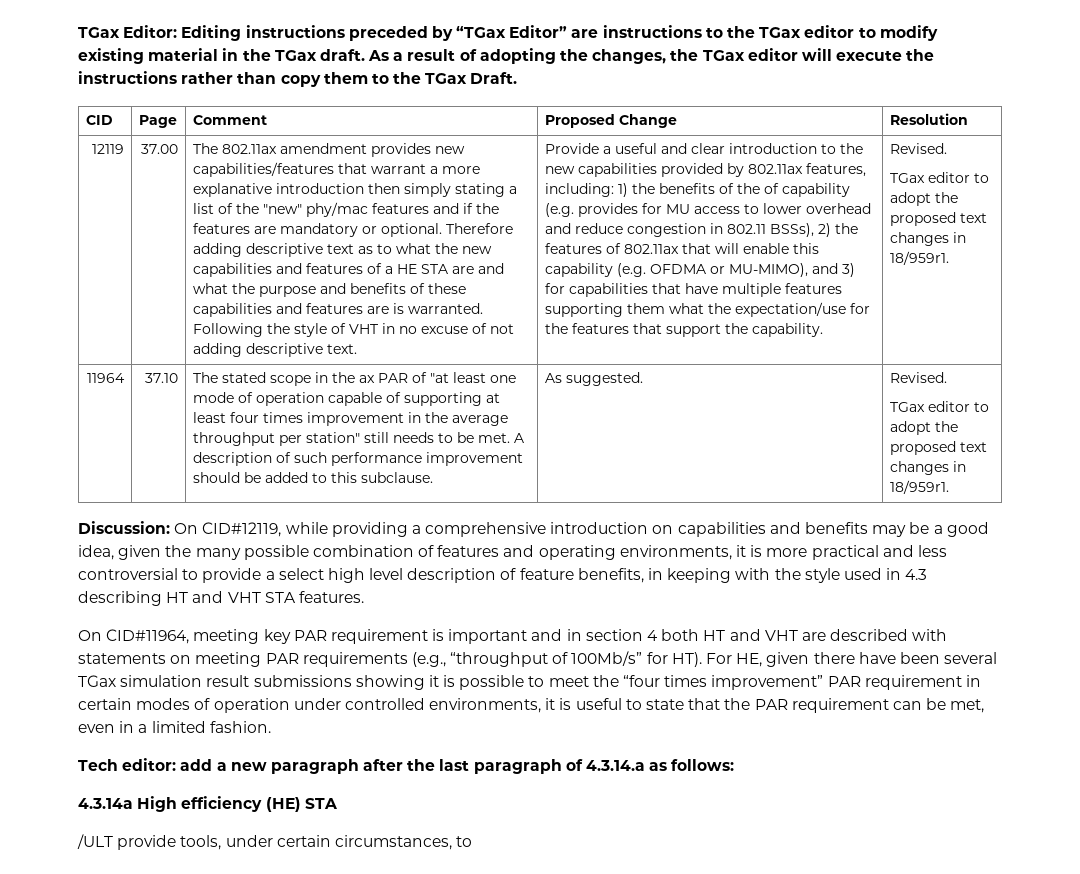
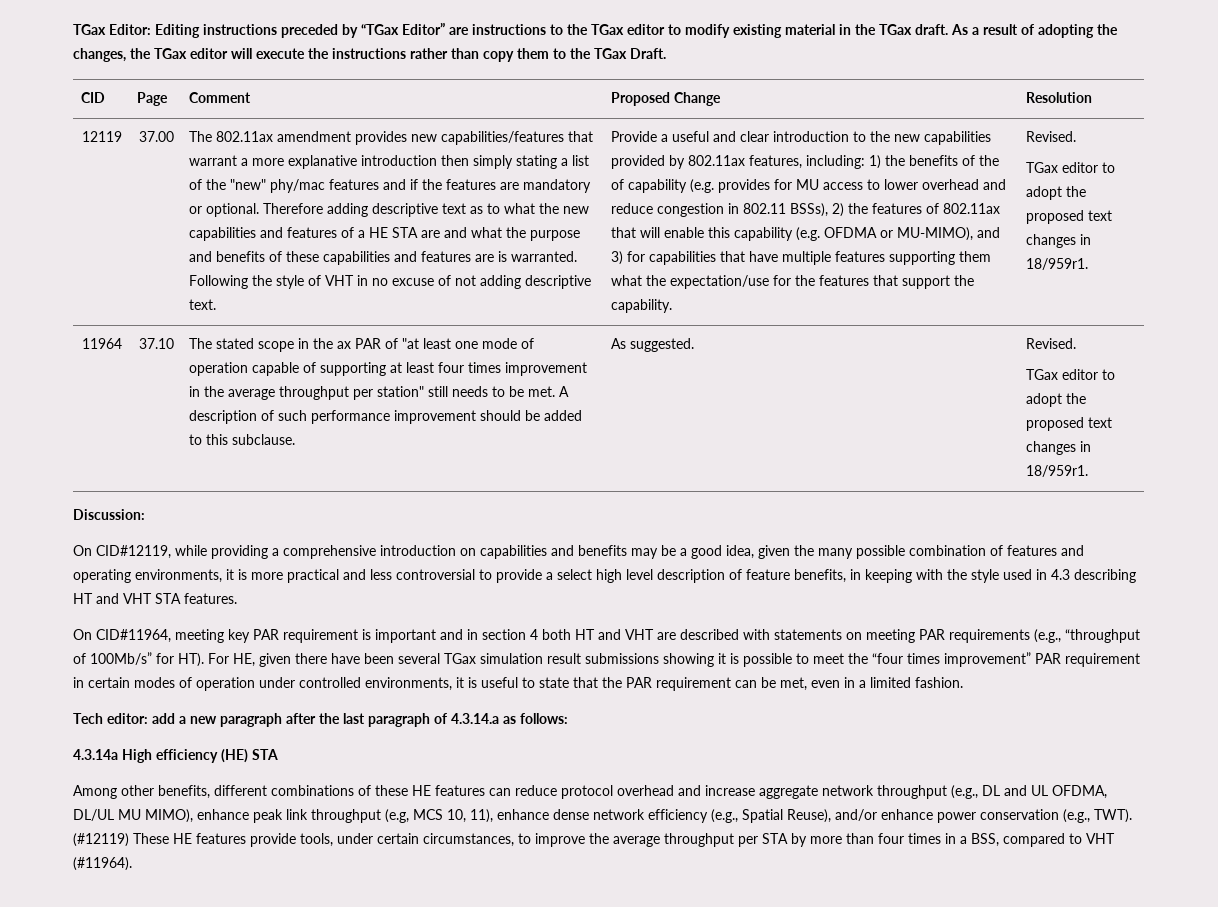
- Discussion: On CID#12119, while providing a comprehensive introduction on capabilities and benefits may be a good idea, given the many possible combination of features and operating environments, it is more practical and less controversial to provide a select high level description of feature benefits, in keeping with the style used in 4.3 describing HT and VHT STA features.
+ Discussion:
+ On CID#12119, while providing a comprehensive introduction on capabilities and benefits may be a good idea, given the many possible combination of features and operating environments, it is more practical and less controversial to provide a select high level description of feature benefits, in keeping with the style used in 4.3 describing HT and VHT STA features.
- /ULT provide tools, under certain circumstances, to
+ Among other benefits, different combinations of these HE features can reduce protocol overhead and increase aggregate network throughput (e.g., DL and UL OFDMA, DL/UL MU MIMO), enhance peak link throughput (e.g, MCS 10, 11), enhance dense network efficiency (e.g., Spatial Reuse), and/or enhance power conservation (e.g., TWT). (#12119) These HE features provide tools, under certain circumstances, to improve the average throughput per STA by more than four times in a BSS, compared to VHT (#11964).

